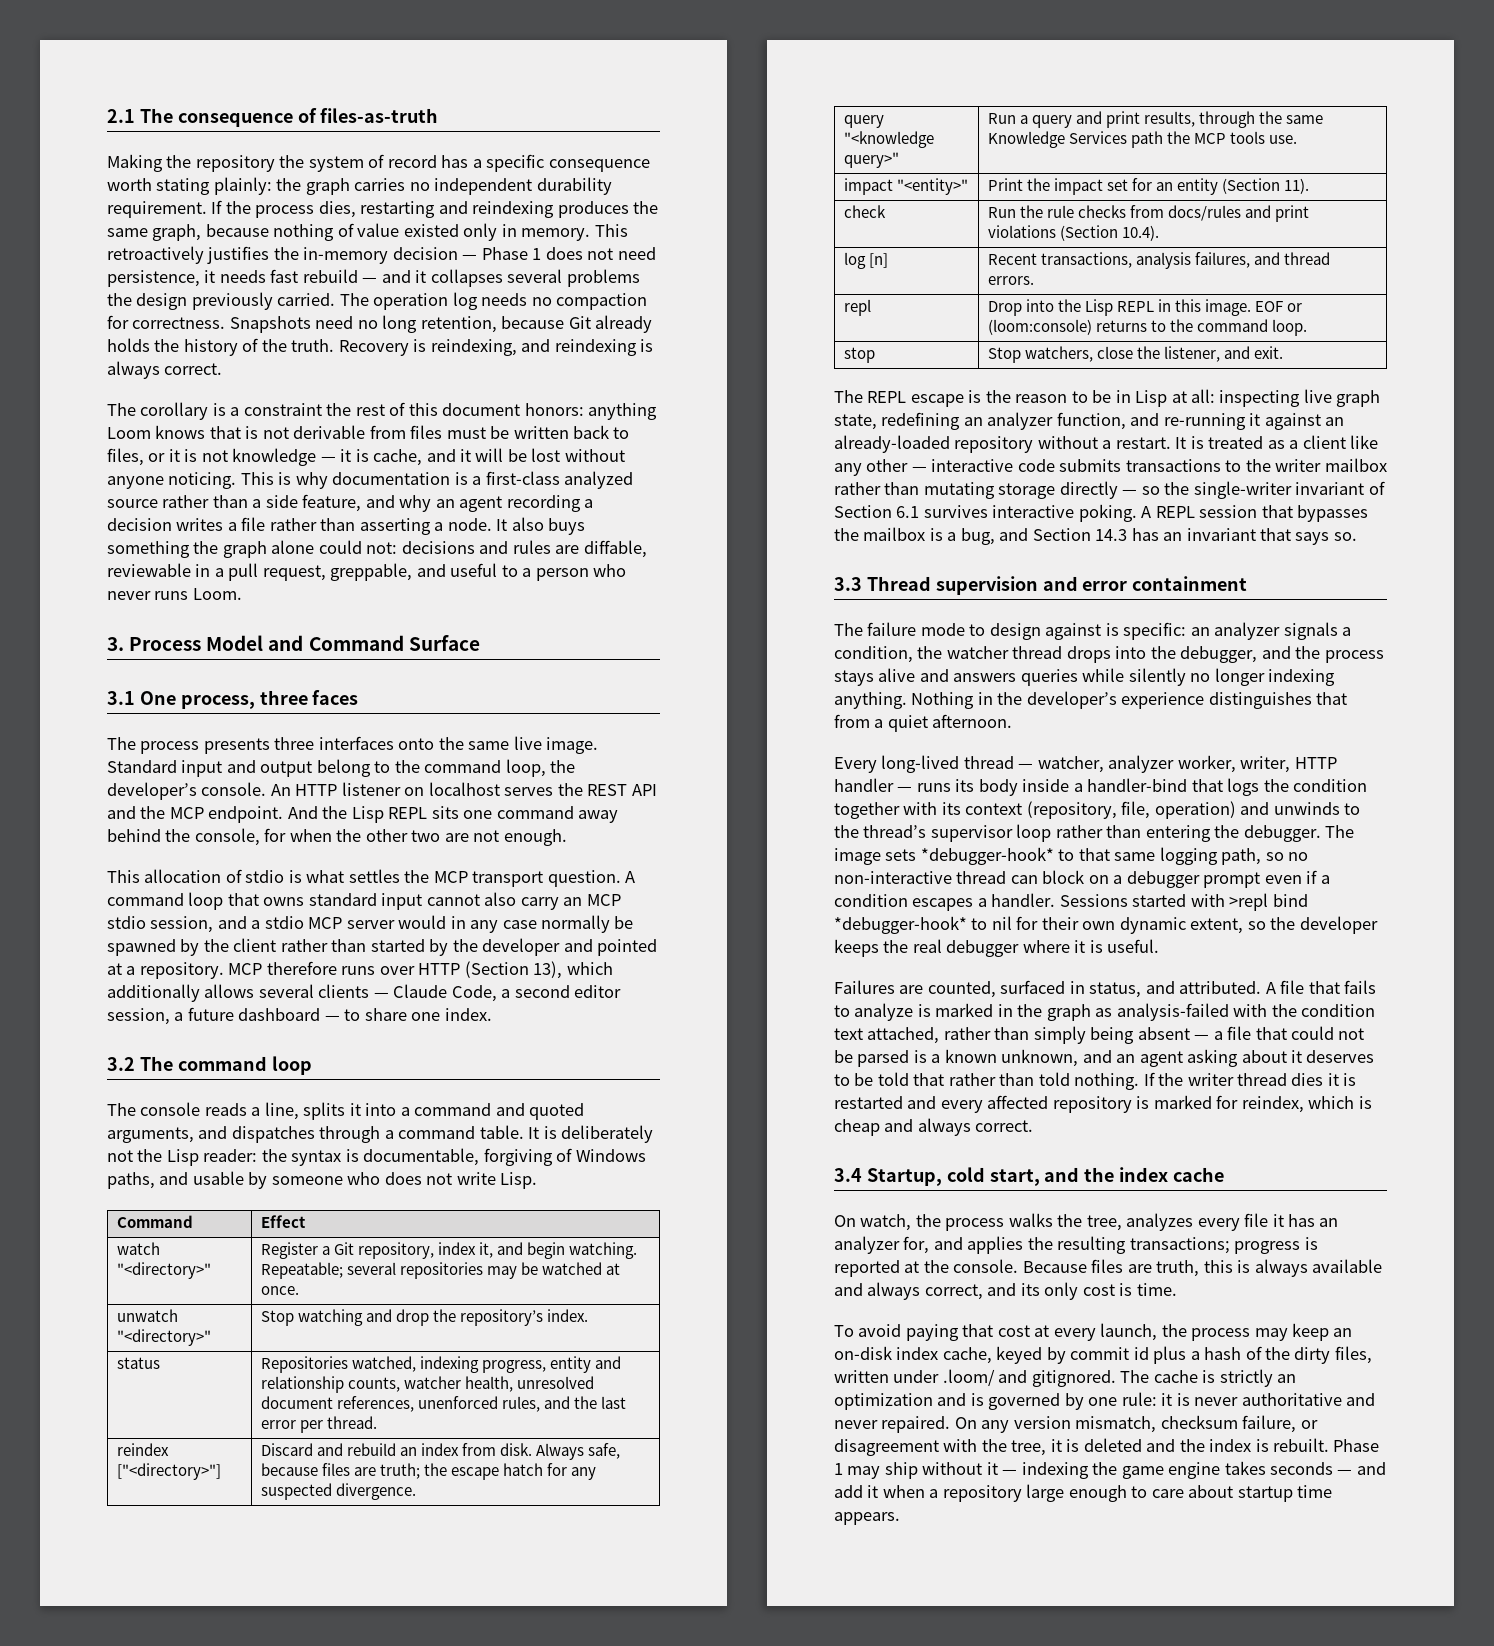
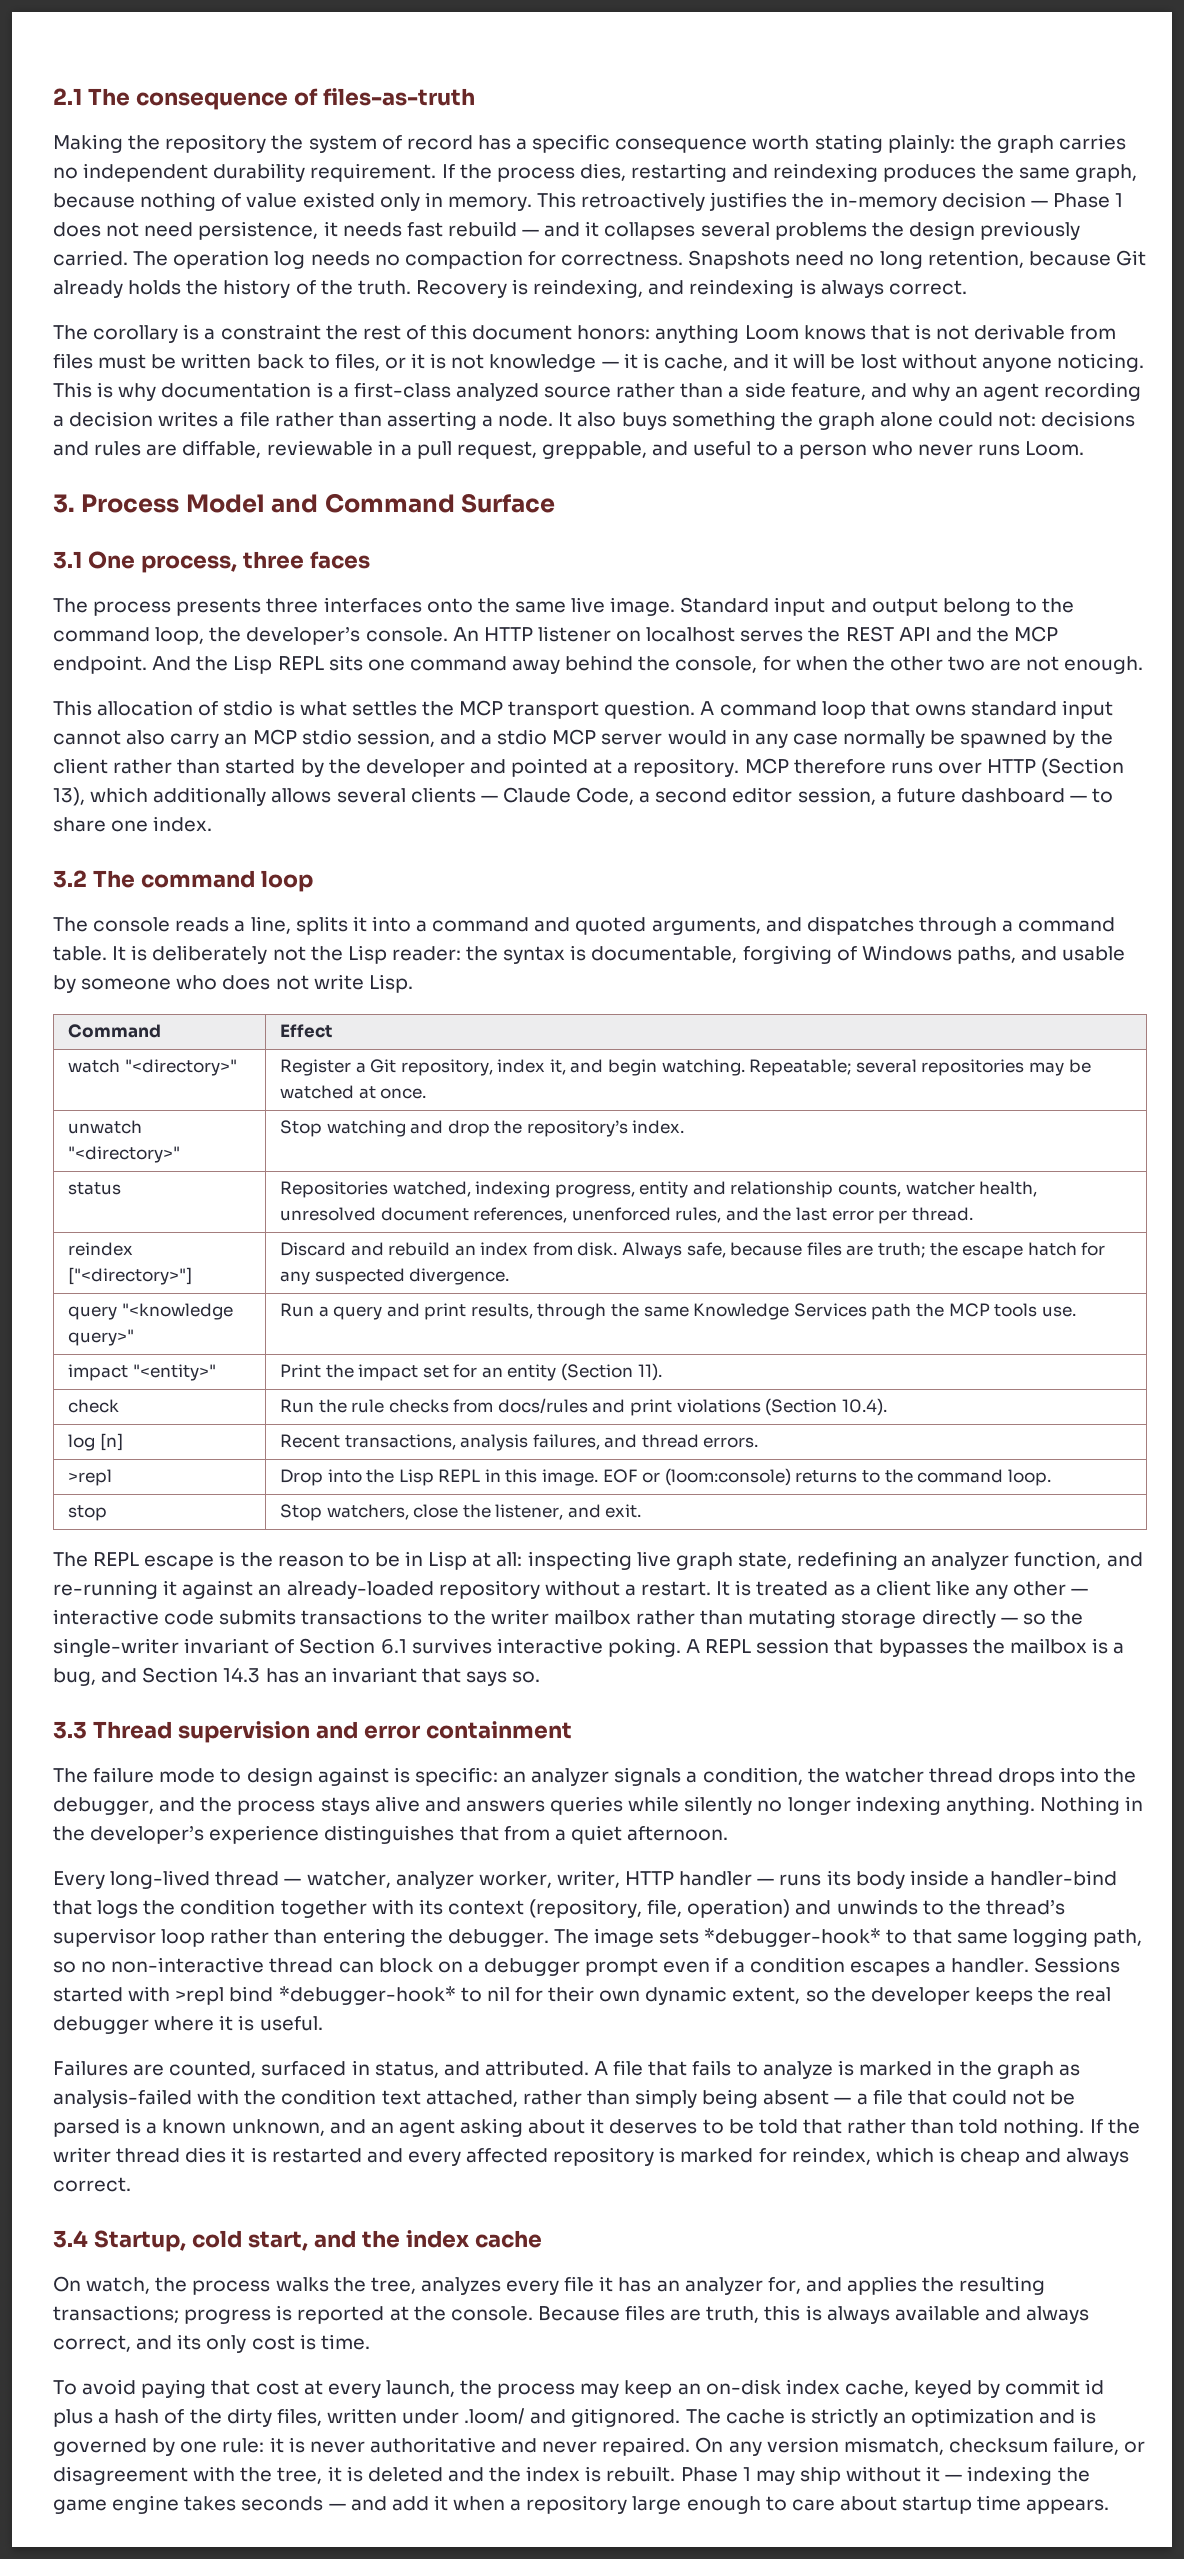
- repl | Drop into the Lisp REPL in this image. EOF or (loom:console) returns to the command loop.
+ >repl | Drop into the Lisp REPL in this image. EOF or (loom:console) returns to the command loop.

